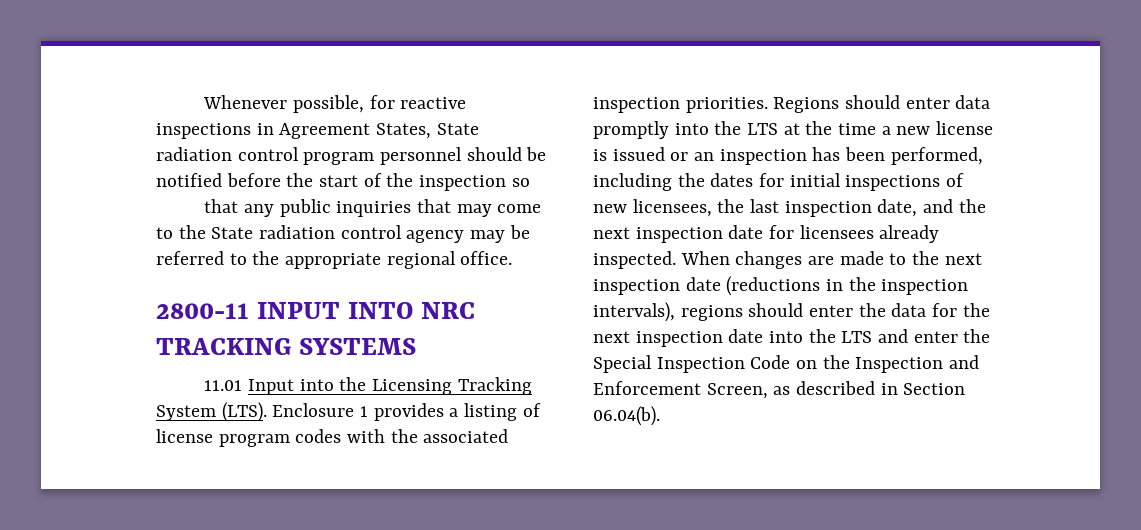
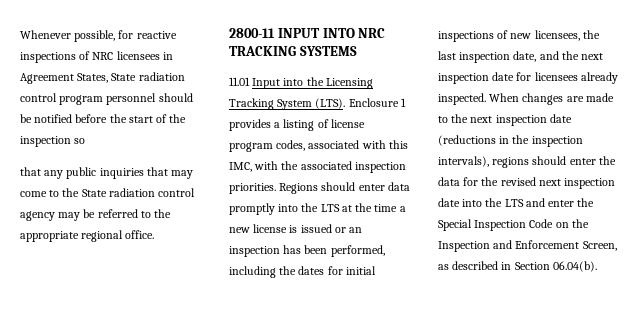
- Whenever possible, for reactive inspections in Agreement States, State radiation control program personnel should be notified before the start of the inspection so
+ Whenever possible, for reactive inspections of NRC licensees in Agreement States, State radiation control program personnel should be notified before the start of the inspection so
- Enclosure 1 provides a listing of license program codes with the associated inspection priorities.
+ Enclosure 1 provides a listing of license program codes, associated with this IMC, with the associated inspection priorities.
- When changes are made to the next inspection date (reductions in the inspection intervals), regions should enter the data for the next inspection date into the LTS and enter the Special Inspection Code on the Inspection and Enforcement Screen, as described in Section 06.04(b).
+ When changes are made to the next inspection date (reductions in the inspection intervals), regions should enter the data for the revised next inspection date into the LTS and enter the Special Inspection Code on the Inspection and Enforcement Screen, as described in Section 06.04(b).

